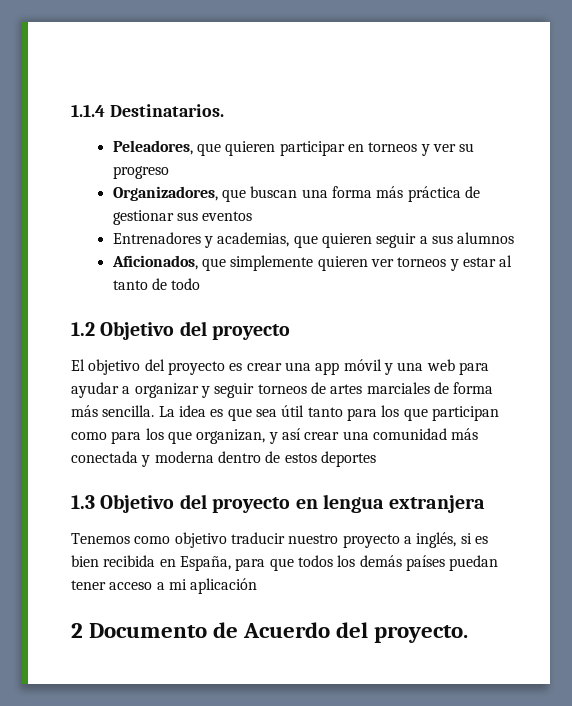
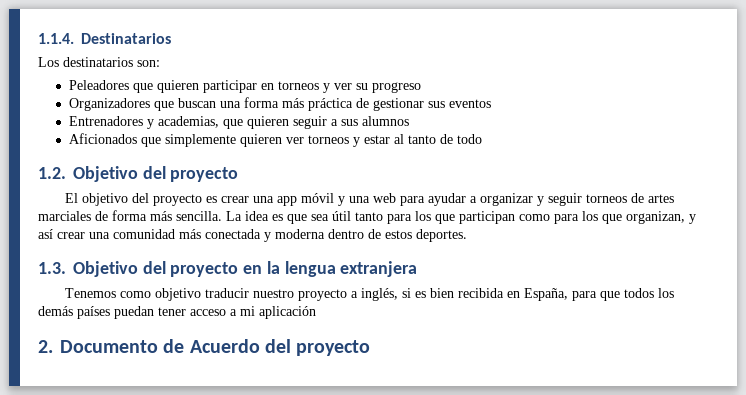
- 1.1.4 Destinatarios.
- Peleadores, que quieren participar en torneos y ver su progreso
+ 1.1.4. Destinatarios
+ Los destinatarios son:
+ Peleadores que quieren participar en torneos y ver su progreso
- Organizadores, que buscan una forma más práctica de gestionar sus eventos
+ Organizadores que buscan una forma más práctica de gestionar sus eventos
- Aficionados, que simplemente quieren ver torneos y estar al tanto de todo
+ Aficionados que simplemente quieren ver torneos y estar al tanto de todo
- 1.2 Objetivo del proyecto
+ 1.2. Objetivo del proyecto
- La idea es que sea útil tanto para los que participan como para los que organizan, y así crear una comunidad más conectada y moderna dentro de estos deportes
- 1.3 Objetivo del proyecto en lengua extranjera
+ La idea es que sea útil tanto para los que participan como para los que organizan, y así crear una comunidad más conectada y moderna dentro de estos deportes.
+ 1.3. Objetivo del proyecto en la lengua extranjera
- 2 Documento de Acuerdo del proyecto.
+ 2. Documento de Acuerdo del proyecto

